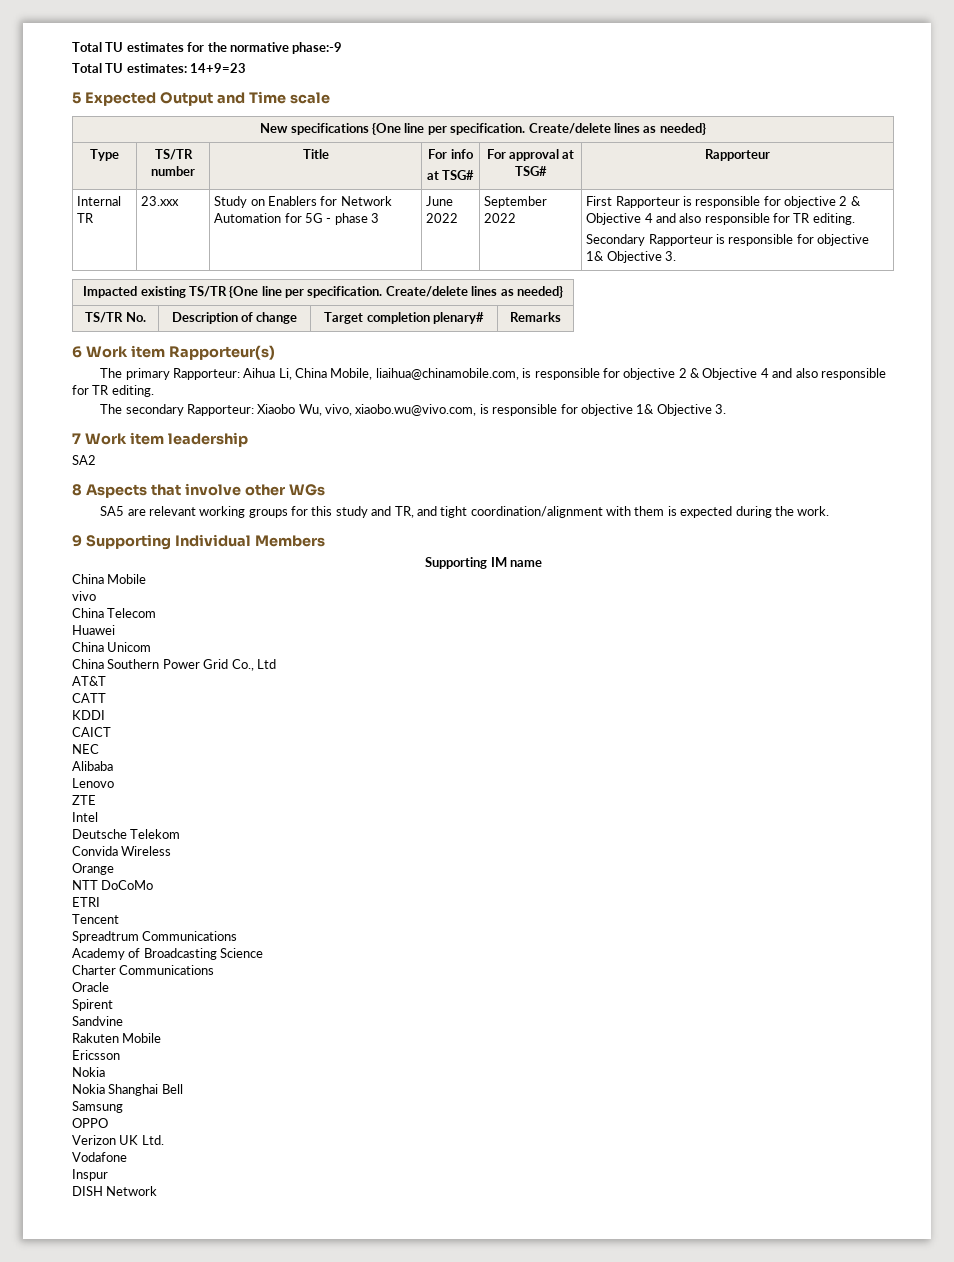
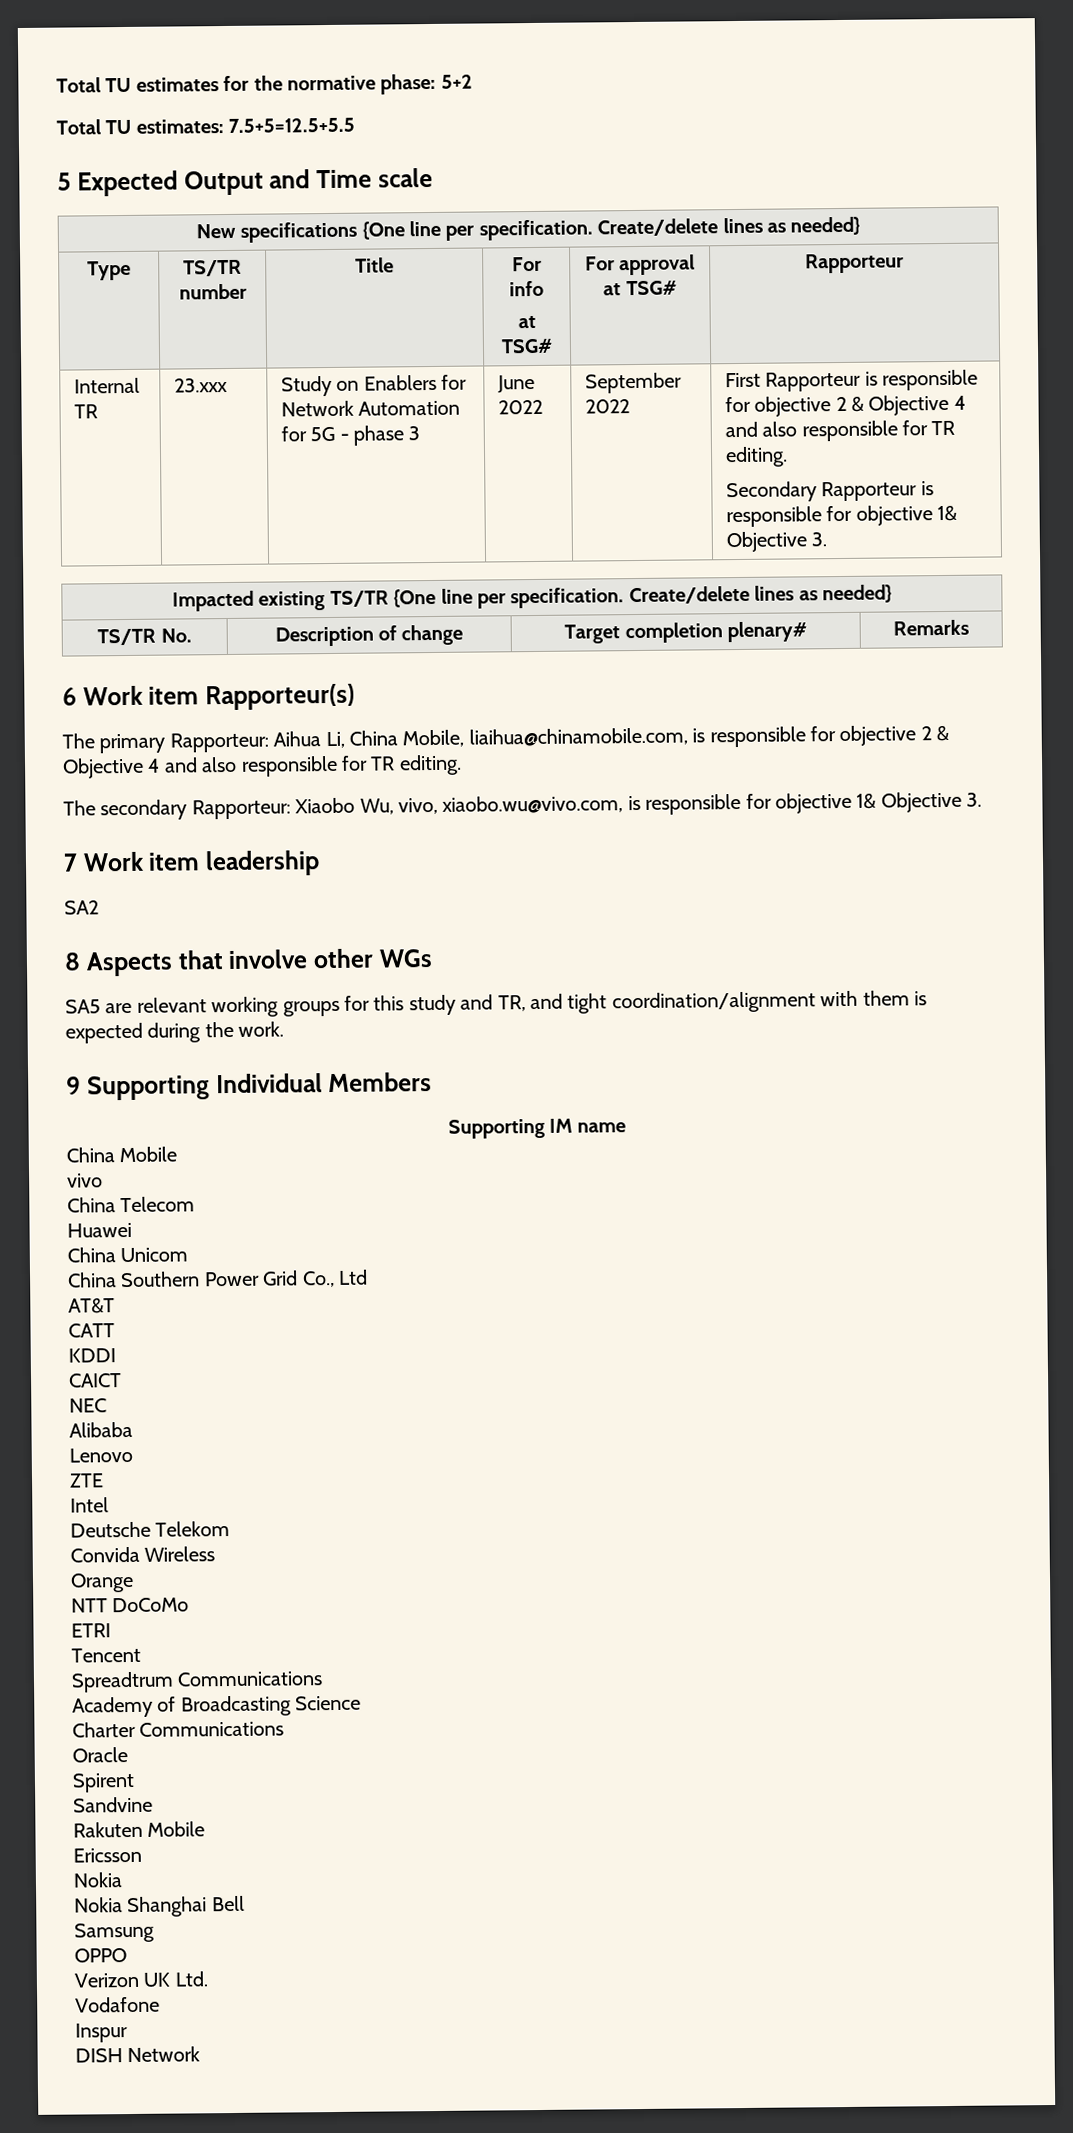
- Total TU estimates for the normative phase:-9
+ Total TU estimates for the normative phase: 5+2
- Total TU estimates: 14+9=23
+ Total TU estimates: 7.5+5=12.5+5.5

